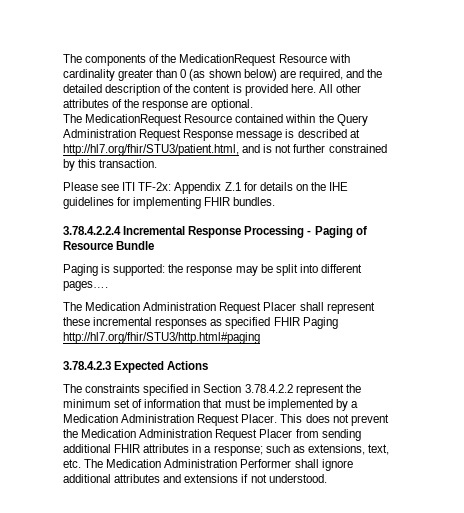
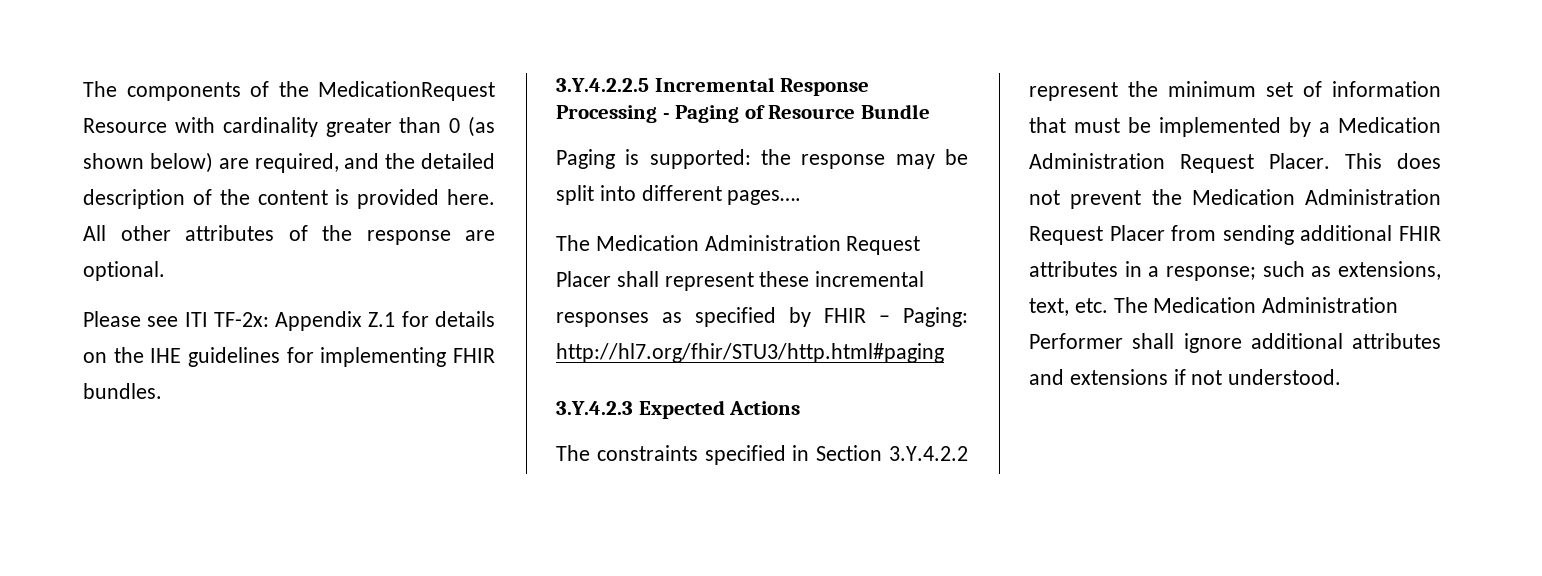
- The MedicationRequest Resource contained within the Query Administration Request Response message is described at http://hl7.org/fhir/STU3/patient.html, and is not further constrained by this transaction.
- 3.78.4.2.2.4 Incremental Response Processing - Paging of Resource Bundle
+ 3.Y.4.2.2.5 Incremental Response Processing - Paging of Resource Bundle
- The Medication Administration Request Placer shall represent these incremental responses as specified FHIR Paging http://hl7.org/fhir/STU3/http.html#paging
+ The Medication Administration Request Placer shall represent these incremental responses as specified by FHIR – Paging: http://hl7.org/fhir/STU3/http.html#paging
- 3.78.4.2.3 Expected Actions
+ 3.Y.4.2.3 Expected Actions
- The constraints specified in Section 3.78.4.2.2 represent the minimum set of information that must be implemented by a Medication Administration Request Placer.
+ The constraints specified in Section 3.Y.4.2.2 represent the minimum set of information that must be implemented by a Medication Administration Request Placer.

